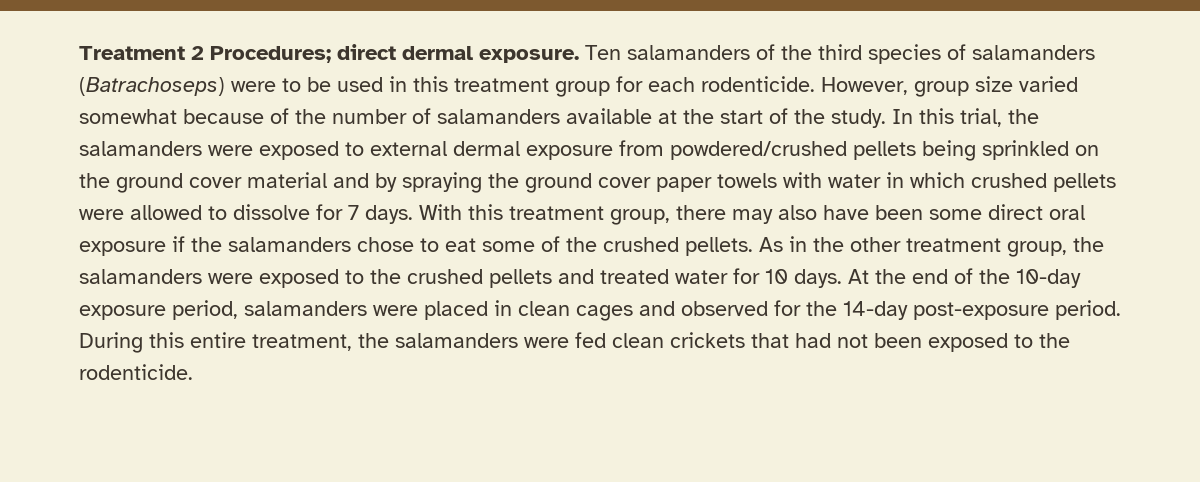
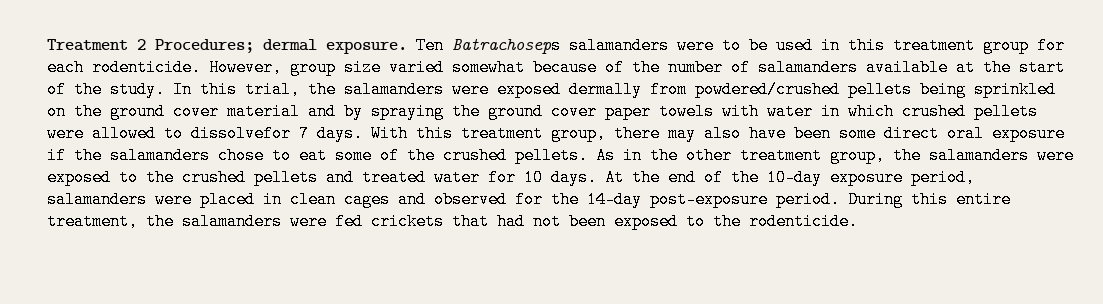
- Treatment 2 Procedures; direct dermal exposure.
+ Treatment 2 Procedures; dermal exposure.
- Ten salamanders of the third species of salamanders (Batrachoseps) were to be used in this treatment group for each rodenticide.
+ Ten Batrachoseps salamanders were to be used in this treatment group for each rodenticide.
- In this trial, the salamanders were exposed to external dermal exposure from powdered/crushed pellets being sprinkled on the ground cover material and by spraying the ground cover paper towels with water in which crushed pellets were allowed to dissolve for 7 days.
+ In this trial, the salamanders were exposed dermally from powdered/crushed pellets being sprinkled on the ground cover material and by spraying the ground cover paper towels with water in which crushed pellets were allowed to dissolvefor 7 days.
- During this entire treatment, the salamanders were fed clean crickets that had not been exposed to the rodenticide.
+ During this entire treatment, the salamanders were fed crickets that had not been exposed to the rodenticide.

